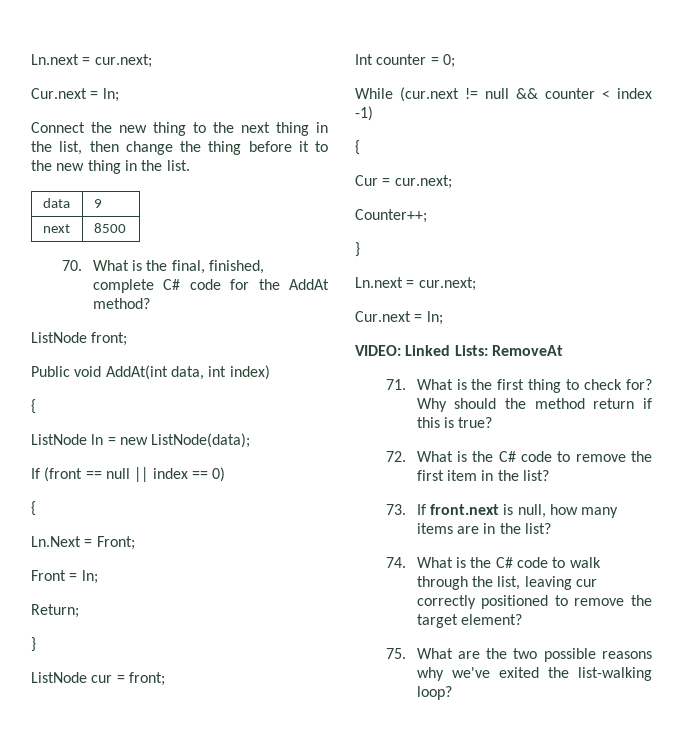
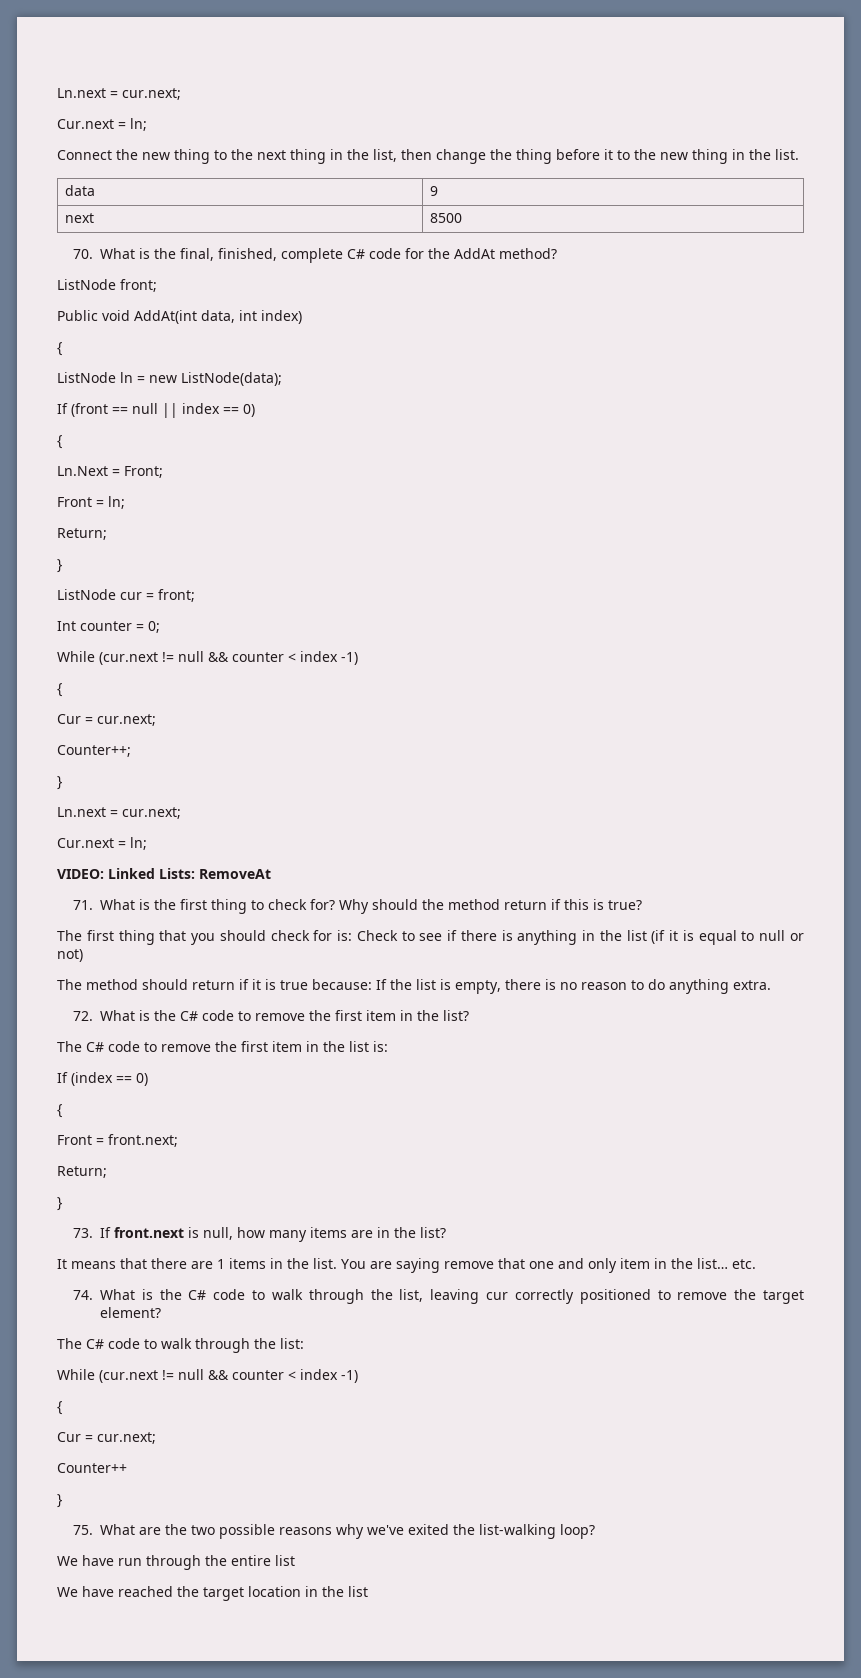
+ The first thing that you should check for is: Check to see if there is anything in the list (if it is equal to null or not)
+ The method should return if it is true because: If the list is empty, there is no reason to do anything extra.
+ The C# code to remove the first item in the list is:
+ If (index == 0)
+ {
+ Front = front.next;
+ Return;
+ }
+ It means that there are 1 items in the list. You are saying remove that one and only item in the list… etc.
+ The C# code to walk through the list:
+ While (cur.next != null && counter < index -1)
+ {
+ Cur = cur.next;
+ Counter++
+ }
+ We have run through the entire list
+ We have reached the target location in the list

